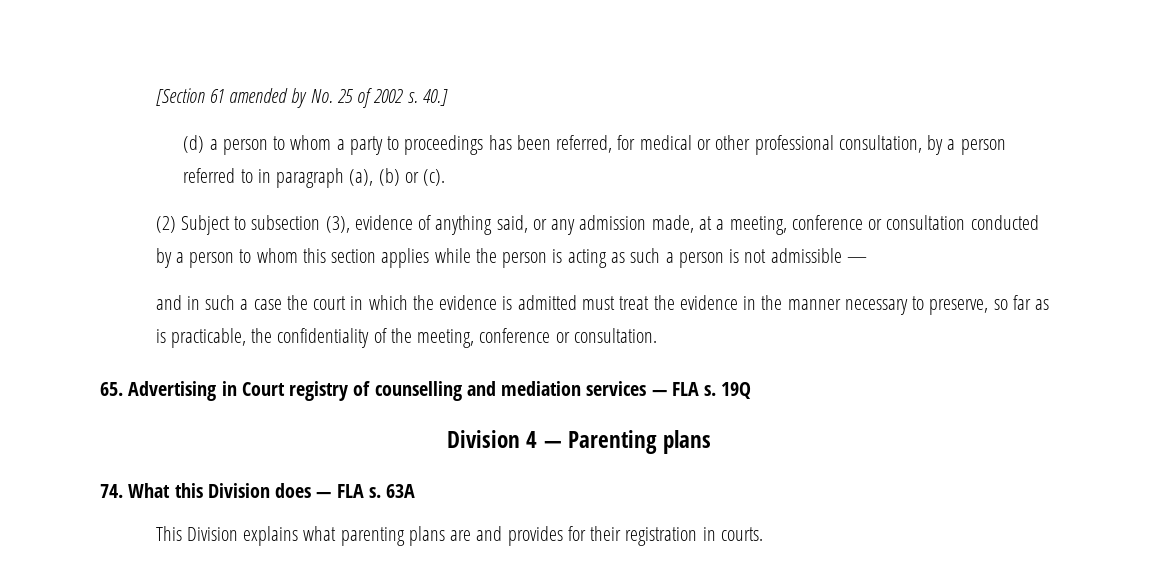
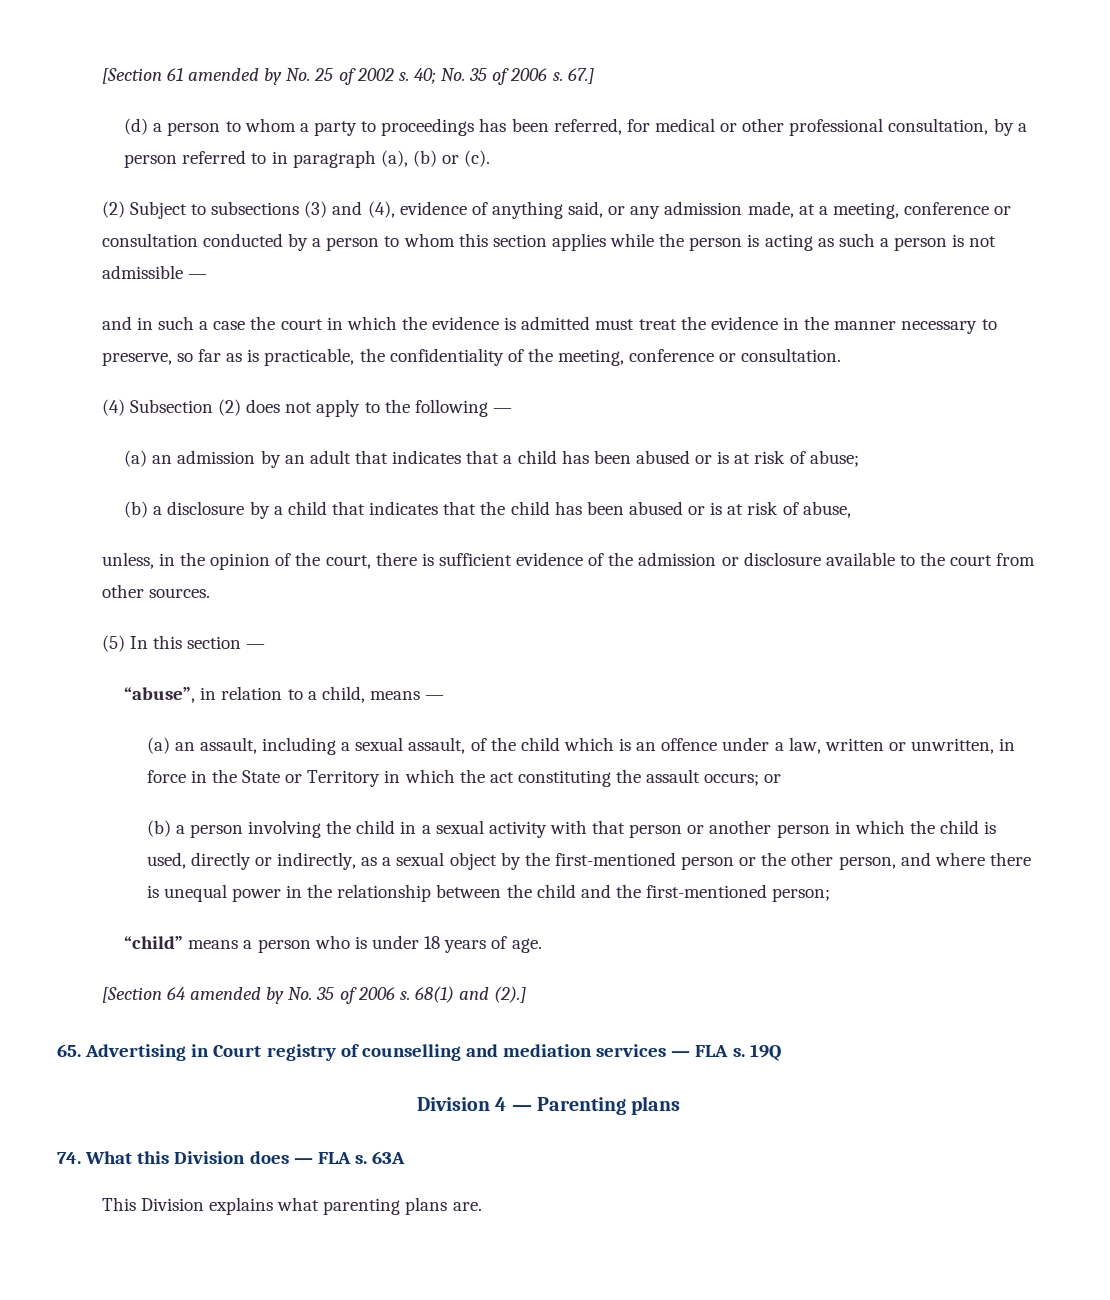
- 40.]
+ 40; No. 35 of 2006 s. 67.]
- (2) Subject to subsection (3), evidence of anything said, or any admission made, at a meeting, conference or consultation conducted by a person to whom this section applies while the person is acting as such a person is not admissible —
+ (2) Subject to subsections (3) and (4), evidence of anything said, or any admission made, at a meeting, conference or consultation conducted by a person to whom this section applies while the person is acting as such a person is not admissible —
+ (4) Subsection (2) does not apply to the following —
+ (a) an admission by an adult that indicates that a child has been abused or is at risk of abuse;
+ (b) a disclosure by a child that indicates that the child has been abused or is at risk of abuse,
+ unless, in the opinion of the court, there is sufficient evidence of the admission or disclosure available to the court from other sources.
+ (5) In this section —
+ “abuse”, in relation to a child, means —
+ (a) an assault, including a sexual assault, of the child which is an offence under a law, written or unwritten, in force in the State or Territory in which the act constituting the assault occurs; or
+ (b) a person involving the child in a sexual activity with that person or another person in which the child is used, directly or indirectly, as a sexual object by the first-mentioned person or the other person, and where there is unequal power in the relationship between the child and the first-mentioned person;
+ “child” means a person who is under 18 years of age.
+ [Section 64 amended by No. 35 of 2006 s. 68(1) and (2).]
- This Division explains what parenting plans are and provides for their registration in courts.
+ This Division explains what parenting plans are.

